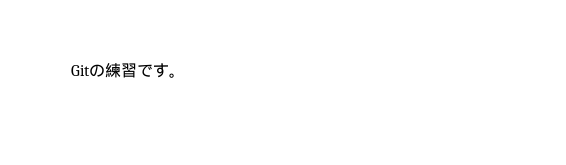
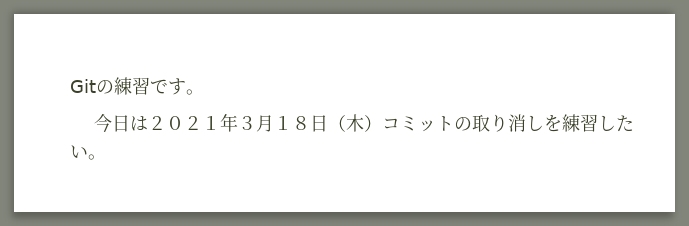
+ 今日は２０２１年３月１８日（木）コミットの取り消しを練習したい。

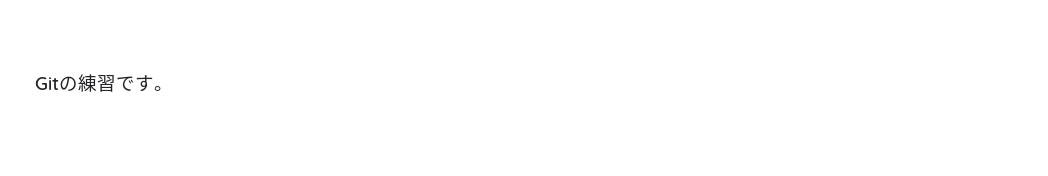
- 今日は２０２１年３月１８日（木）コミットの取り消しを練習したい。

